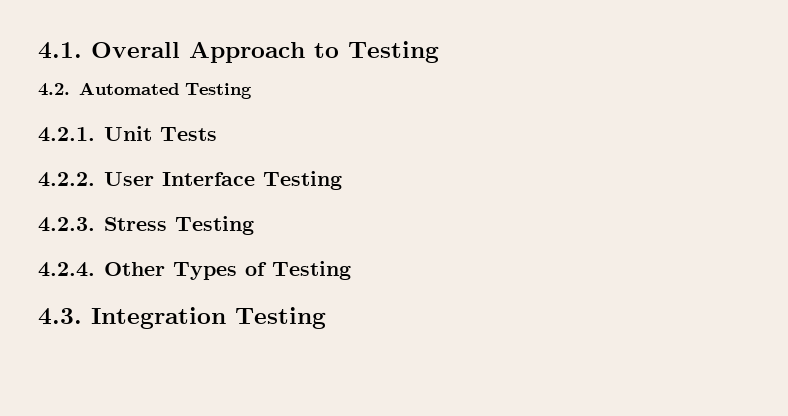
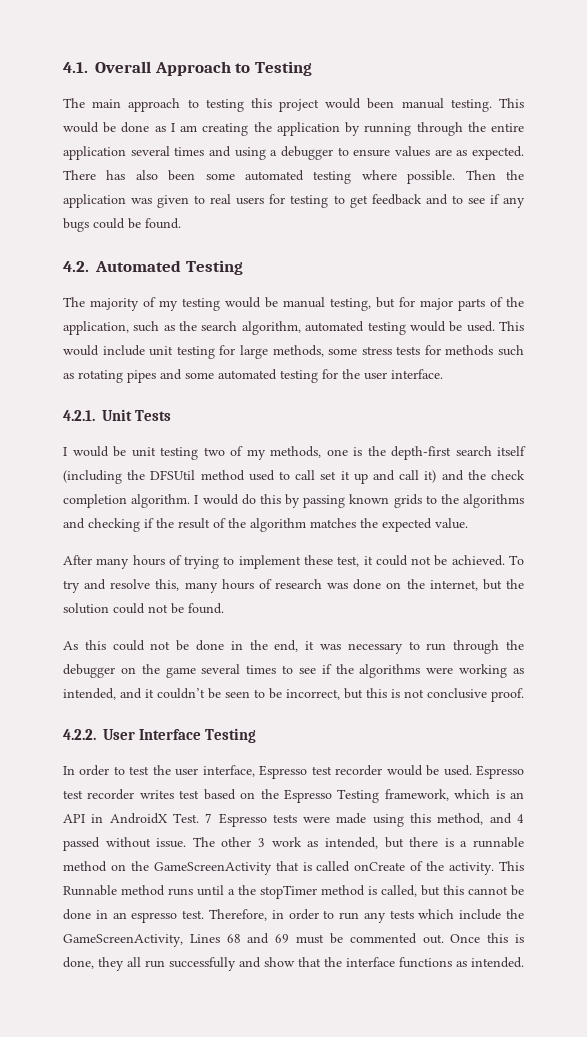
+ The main approach to testing this project would been manual testing. This would be done as I am creating the application by running through the entire application several times and using a debugger to ensure values are as expected. There has also been some automated testing where possible. Then the application was given to real users for testing to get feedback and to see if any bugs could be found.
  4.2. Automated Testing
+ The majority of my testing would be manual testing, but for major parts of the application, such as the search algorithm, automated testing would be used. This would include unit testing for large methods, some stress tests for methods such as rotating pipes and some automated testing for the user interface.
  4.2.1. Unit Tests
+ I would be unit testing two of my methods, one is the depth-first search itself (including the DFSUtil method used to call set it up and call it) and the check completion algorithm. I would do this by passing known grids to the algorithms and checking if the result of the algorithm matches the expected value.
+ After many hours of trying to implement these test, it could not be achieved. To try and resolve this, many hours of research was done on the internet, but the solution could not be found.
+ As this could not be done in the end, it was necessary to run through the debugger on the game several times to see if the algorithms were working as intended, and it couldn’t be seen to be incorrect, but this is not conclusive proof.
  4.2.2. User Interface Testing
- 4.2.3. Stress Testing
- 4.2.4. Other Types of Testing
- 4.3. Integration Testing
+ In order to test the user interface, Espresso test recorder would be used. Espresso test recorder writes test based on the Espresso Testing framework, which is an API in AndroidX Test. 7 Espresso tests were made using this method, and 4 passed without issue. The other 3 work as intended, but there is a runnable method on the GameScreenActivity that is called onCreate of the activity. This Runnable method runs until a the stopTimer method is called, but this cannot be done in an espresso test. Therefore, in order to run any tests which include the GameScreenActivity, Lines 68 and 69 must be commented out. Once this is done, they all run successfully and show that the interface functions as intended.

